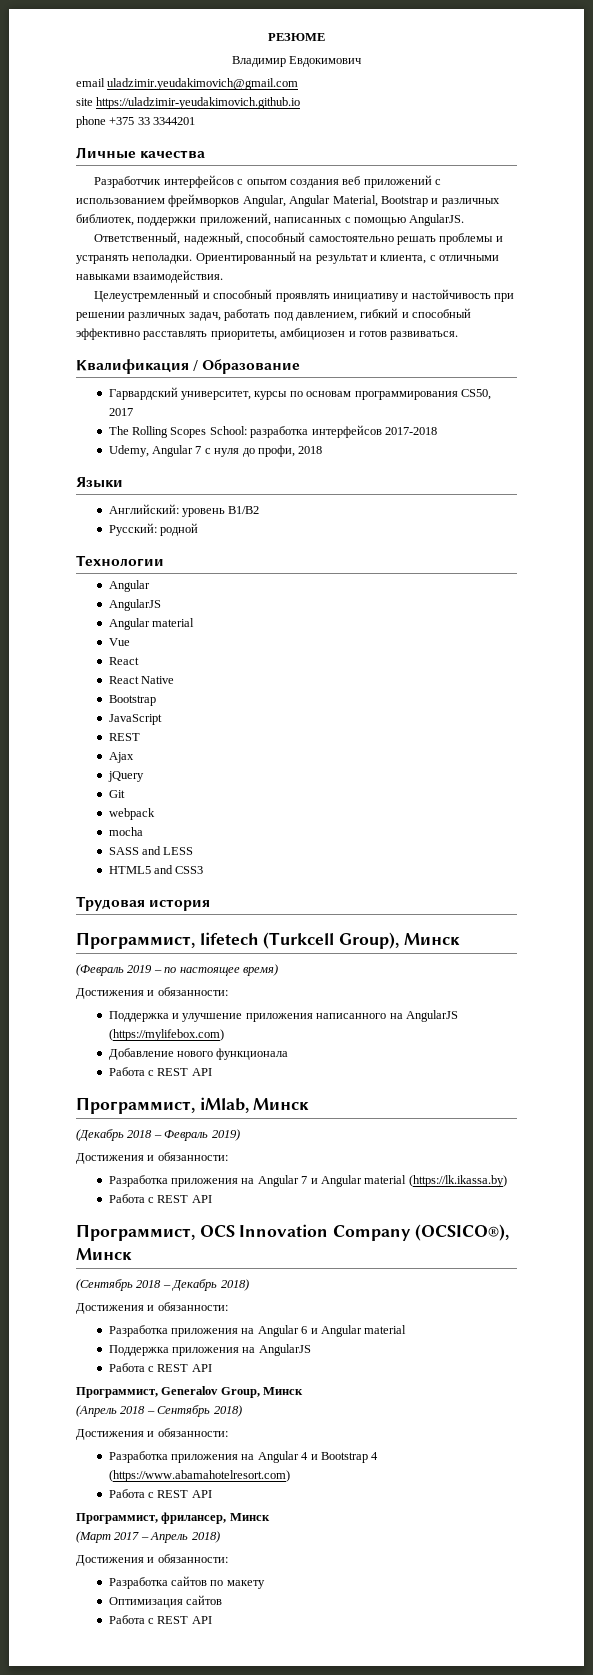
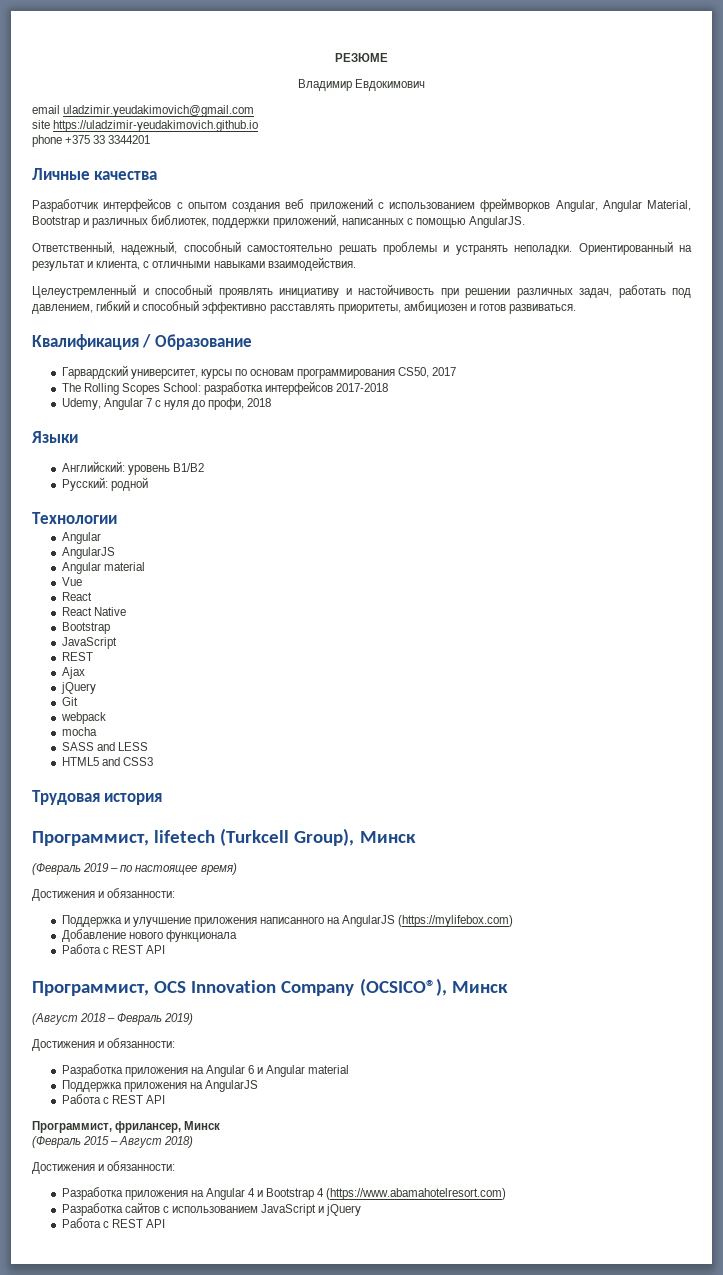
- Программист, iMlab, Минск
- (Декабрь 2018 – Февраль 2019)
- Достижения и обязанности:
- Разработка приложения на Angular 7 и Angular material (https://lk.ikassa.by)
- Работа с REST API
- (Сентябрь 2018 – Декабрь 2018)
+ (Август 2018 – Февраль 2019)
- Программист, Generalov Group, Минск
- (Апрель 2018 – Сентябрь 2018)
+ Программист, фрилансер, Минск
+ (Февраль 2015 – Август 2018)
  Разработка приложения на Angular 4 и Bootstrap 4 (https://www.abamahotelresort.com)
- Работа с REST API
- Программист, фрилансер, Минск
- (Март 2017 – Апрель 2018)
- Достижения и обязанности:
- Разработка сайтов по макету
- Оптимизация сайтов
+ Разработка сайтов с использованием JavaScript и jQuery

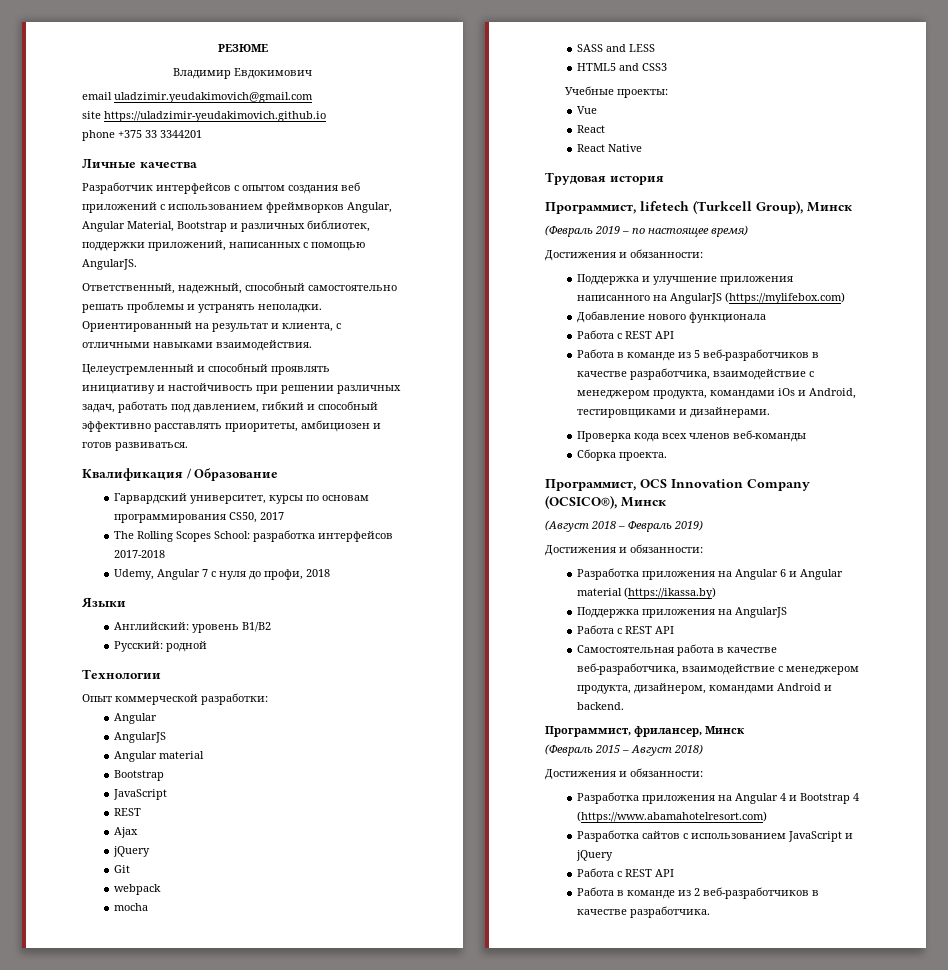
+ Опыт коммерческой разработки:
- Vue
- React
- React Native
+ Учебные проекты:
+ Vue
+ React
+ React Native
+ Работа в команде из 5 веб-разработчиков в качестве разработчика, взаимодействие с менеджером продукта, командами iOs и Android, тестировщиками и дизайнерами.
+ Проверка кода всех членов веб-команды
+ Сборка проекта.
- Разработка приложения на Angular 6 и Angular material
+ Разработка приложения на Angular 6 и Angular material (https://ikassa.by)
+ Самостоятельная работа в качестве веб-разработчика, взаимодействие с менеджером продукта, дизайнером, командами Android и backend.
+ Работа в команде из 2 веб-разработчиков в качестве разработчика.

